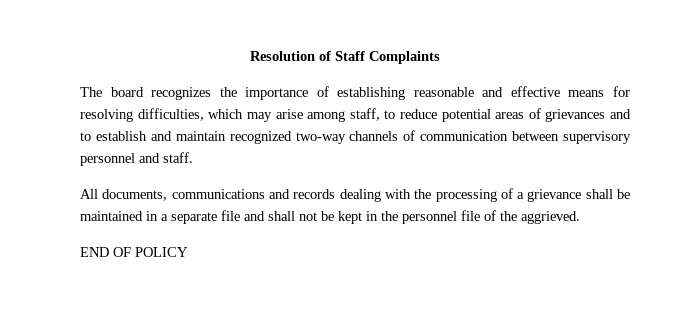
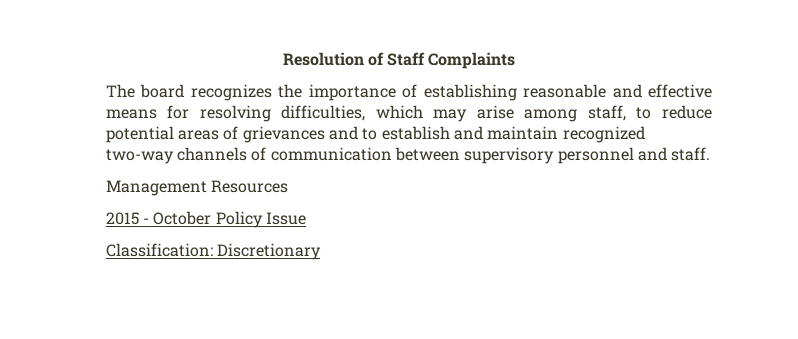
- All documents, communications and records dealing with the processing of a grievance shall be maintained in a separate file and shall not be kept in the personnel file of the aggrieved.
- END OF POLICY
+ Management Resources
+ 2015 - October Policy Issue
+ Classification: Discretionary

